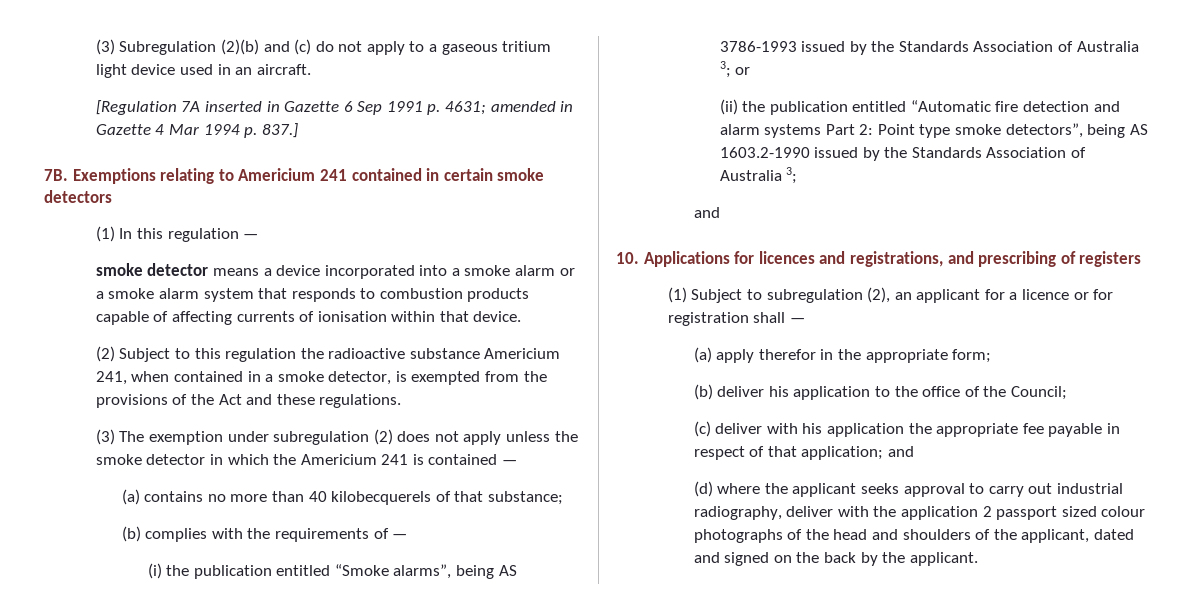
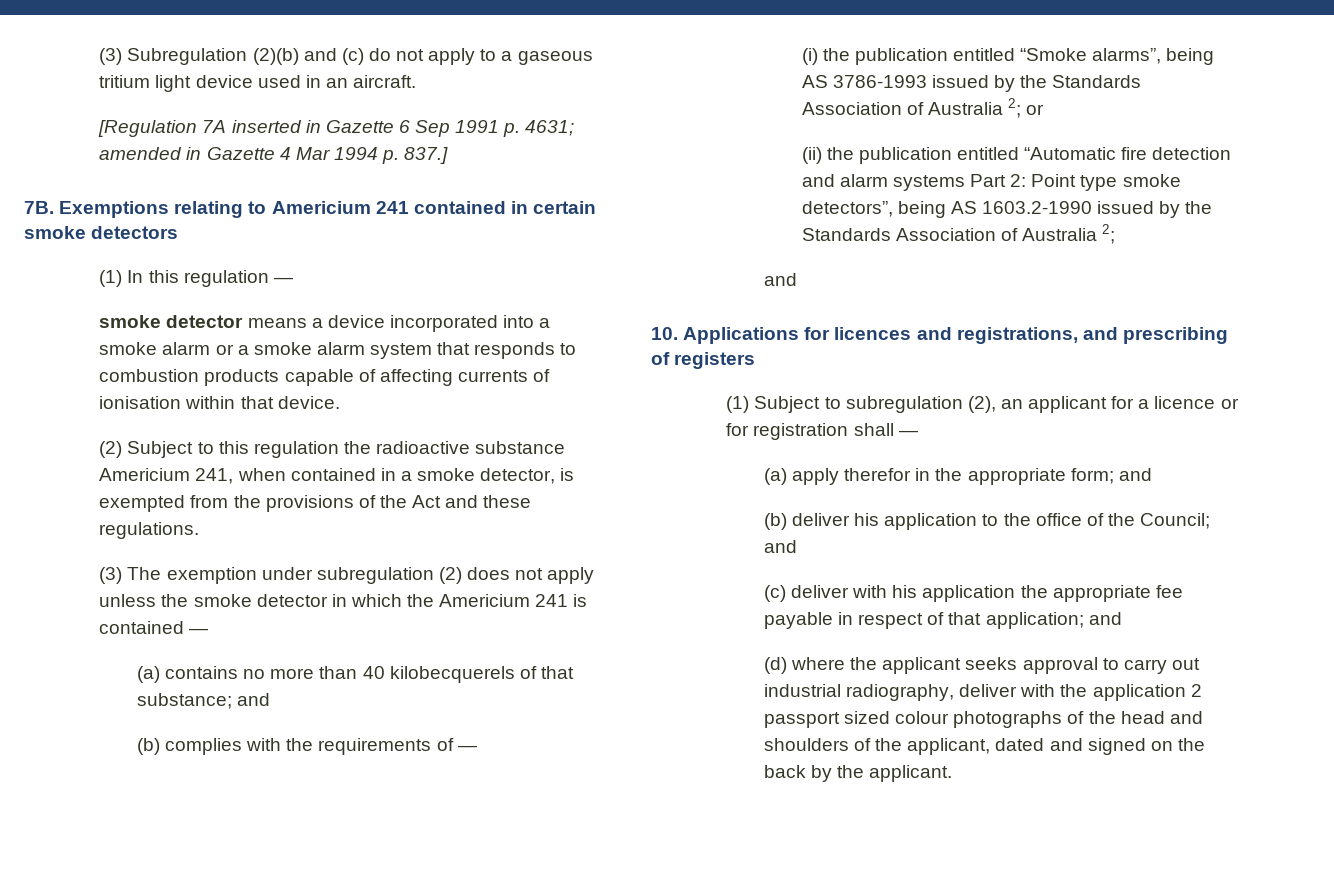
- (a) contains no more than 40 kilobecquerels of that substance;
+ (a) contains no more than 40 kilobecquerels of that substance; and
- (i) the publication entitled “Smoke alarms”, being AS 3786-1993 issued by the Standards Association of Australia 3; or
+ (i) the publication entitled “Smoke alarms”, being AS 3786-1993 issued by the Standards Association of Australia 2; or
- (ii) the publication entitled “Automatic fire detection and alarm systems Part 2: Point type smoke detectors”, being AS 1603.2-1990 issued by the Standards Association of Australia 3;
+ (ii) the publication entitled “Automatic fire detection and alarm systems Part 2: Point type smoke detectors”, being AS 1603.2-1990 issued by the Standards Association of Australia 2;
- (a) apply therefor in the appropriate form;
+ (a) apply therefor in the appropriate form; and
- (b) deliver his application to the office of the Council;
+ (b) deliver his application to the office of the Council; and

